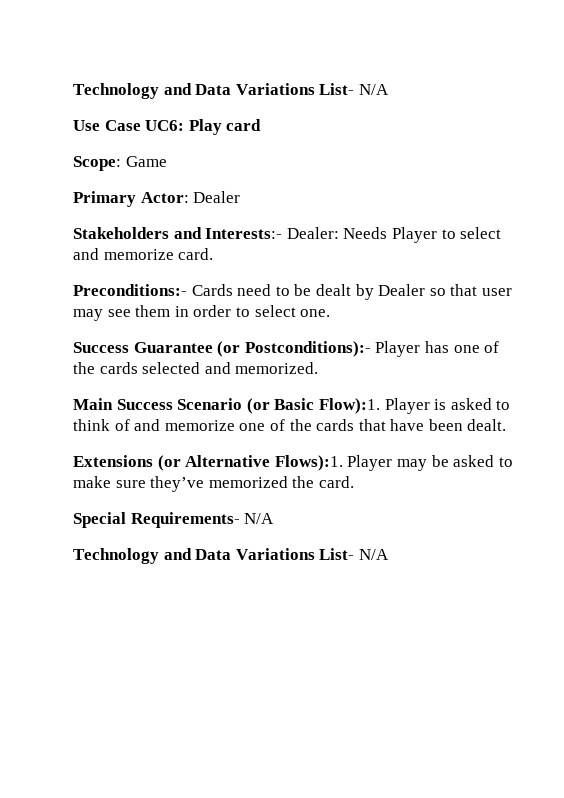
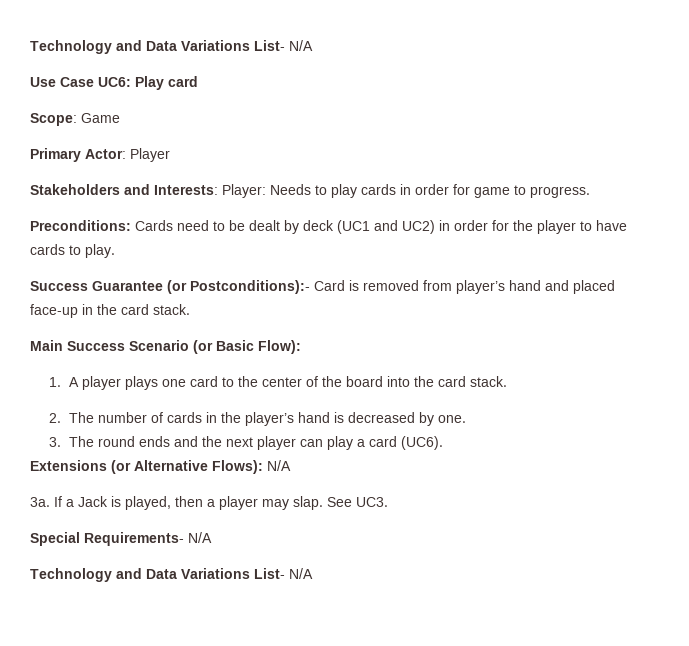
- Primary Actor: Dealer
+ Primary Actor: Player
- Stakeholders and Interests:- Dealer: Needs Player to select and memorize card.
- Preconditions:- Cards need to be dealt by Dealer so that user may see them in order to select one.
- Success Guarantee (or Postconditions):- Player has one of the cards selected and memorized.
+ Stakeholders and Interests: Player: Needs to play cards in order for game to progress.
+ Preconditions: Cards need to be dealt by deck (UC1 and UC2) in order for the player to have cards to play.
+ Success Guarantee (or Postconditions):- Card is removed from player’s hand and placed face-up in the card stack.
- Main Success Scenario (or Basic Flow):1. Player is asked to think of and memorize one of the cards that have been dealt.
- Extensions (or Alternative Flows):1. Player may be asked to make sure they’ve memorized the card.
+ Main Success Scenario (or Basic Flow):
+ 1. A player plays one card to the center of the board into the card stack.
+ 2. The number of cards in the player’s hand is decreased by one.
+ 3. The round ends and the next player can play a card (UC6).
+ Extensions (or Alternative Flows): N/A
+ 3a. If a Jack is played, then a player may slap. See UC3.

